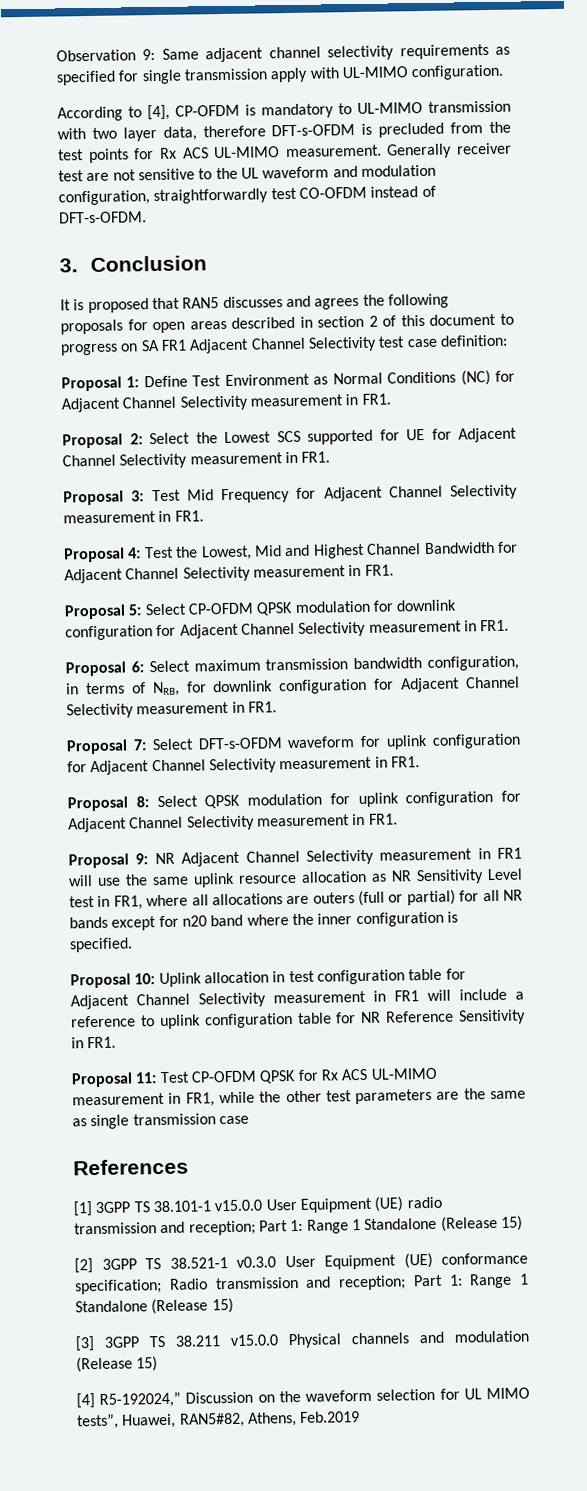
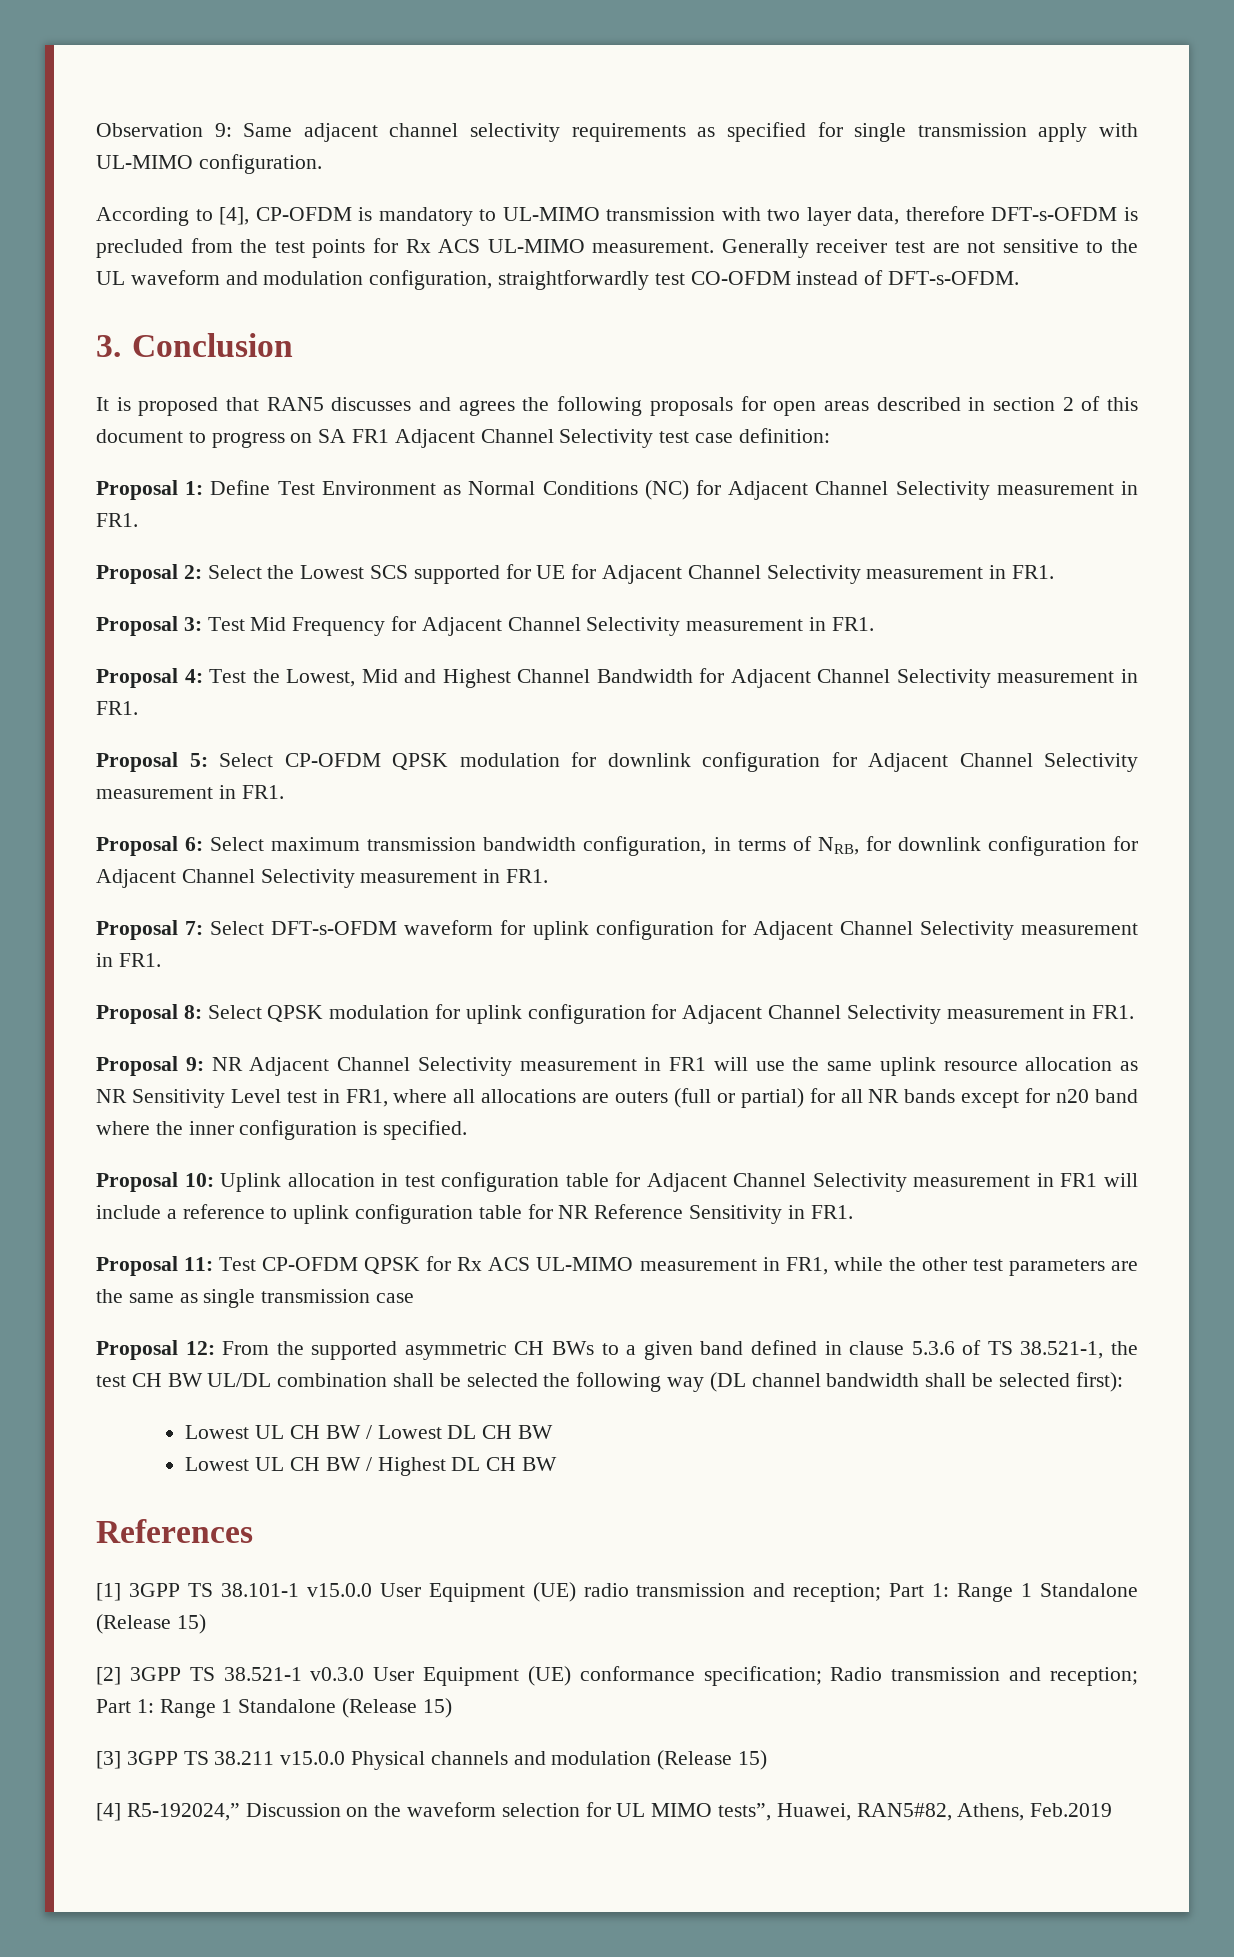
+ Proposal 12: From the supported asymmetric CH BWs to a given band defined in clause 5.3.6 of TS 38.521-1, the test CH BW UL/DL combination shall be selected the following way (DL channel bandwidth shall be selected first):
+ Lowest UL CH BW / Lowest DL CH BW
+ Lowest UL CH BW / Highest DL CH BW

